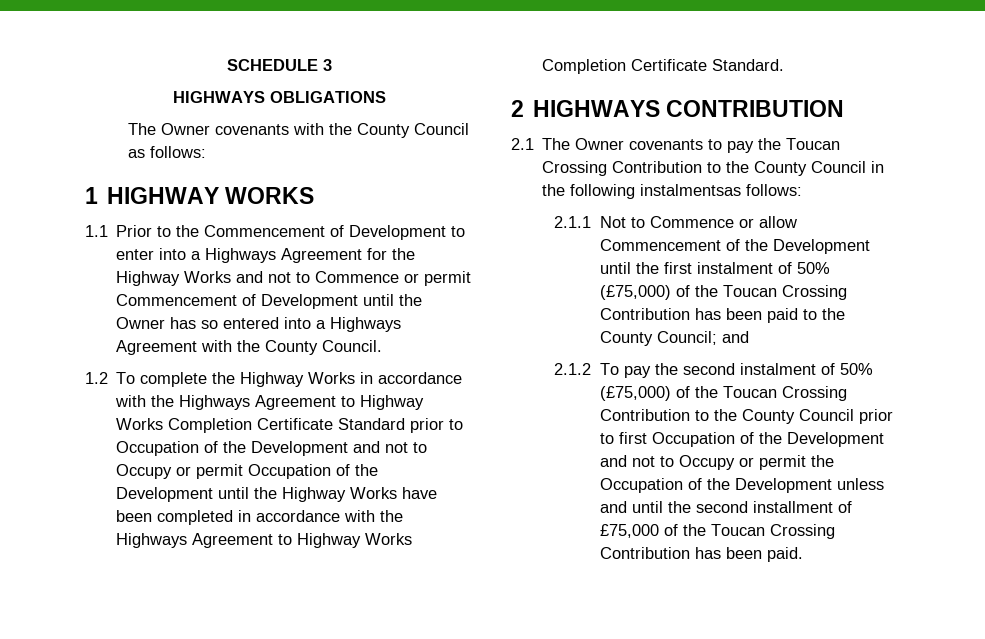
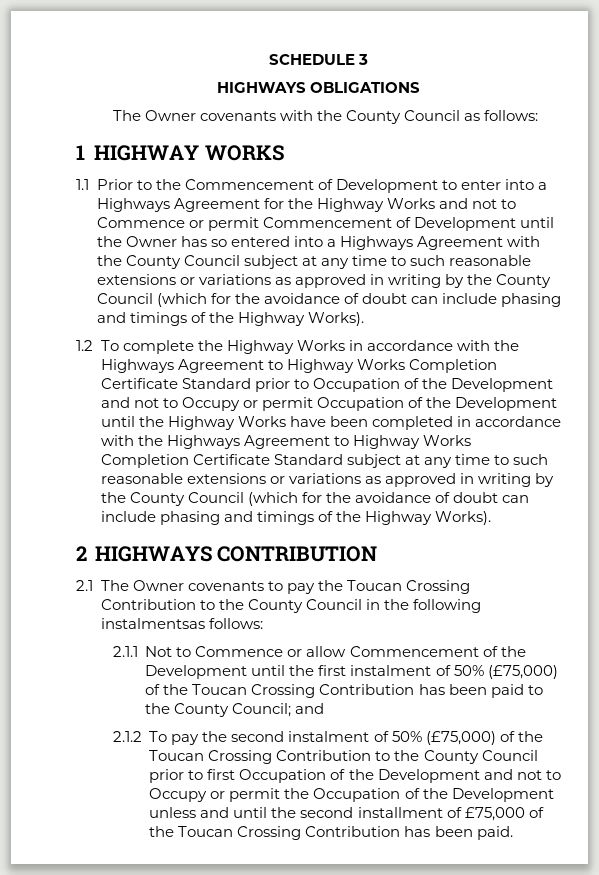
- 1.1 Prior to the Commencement of Development to enter into a Highways Agreement for the Highway Works and not to Commence or permit Commencement of Development until the Owner has so entered into a Highways Agreement with the County Council.
+ 1.1 Prior to the Commencement of Development to enter into a Highways Agreement for the Highway Works and not to Commence or permit Commencement of Development until the Owner has so entered into a Highways Agreement with the County Council subject at any time to such reasonable extensions or variations as approved in writing by the County Council (which for the avoidance of doubt can include phasing and timings of the Highway Works).
- 1.2 To complete the Highway Works in accordance with the Highways Agreement to Highway Works Completion Certificate Standard prior to Occupation of the Development and not to Occupy or permit Occupation of the Development until the Highway Works have been completed in accordance with the Highways Agreement to Highway Works Completion Certificate Standard.
+ 1.2 To complete the Highway Works in accordance with the Highways Agreement to Highway Works Completion Certificate Standard prior to Occupation of the Development and not to Occupy or permit Occupation of the Development until the Highway Works have been completed in accordance with the Highways Agreement to Highway Works Completion Certificate Standard subject at any time to such reasonable extensions or variations as approved in writing by the County Council (which for the avoidance of doubt can include phasing and timings of the Highway Works).

